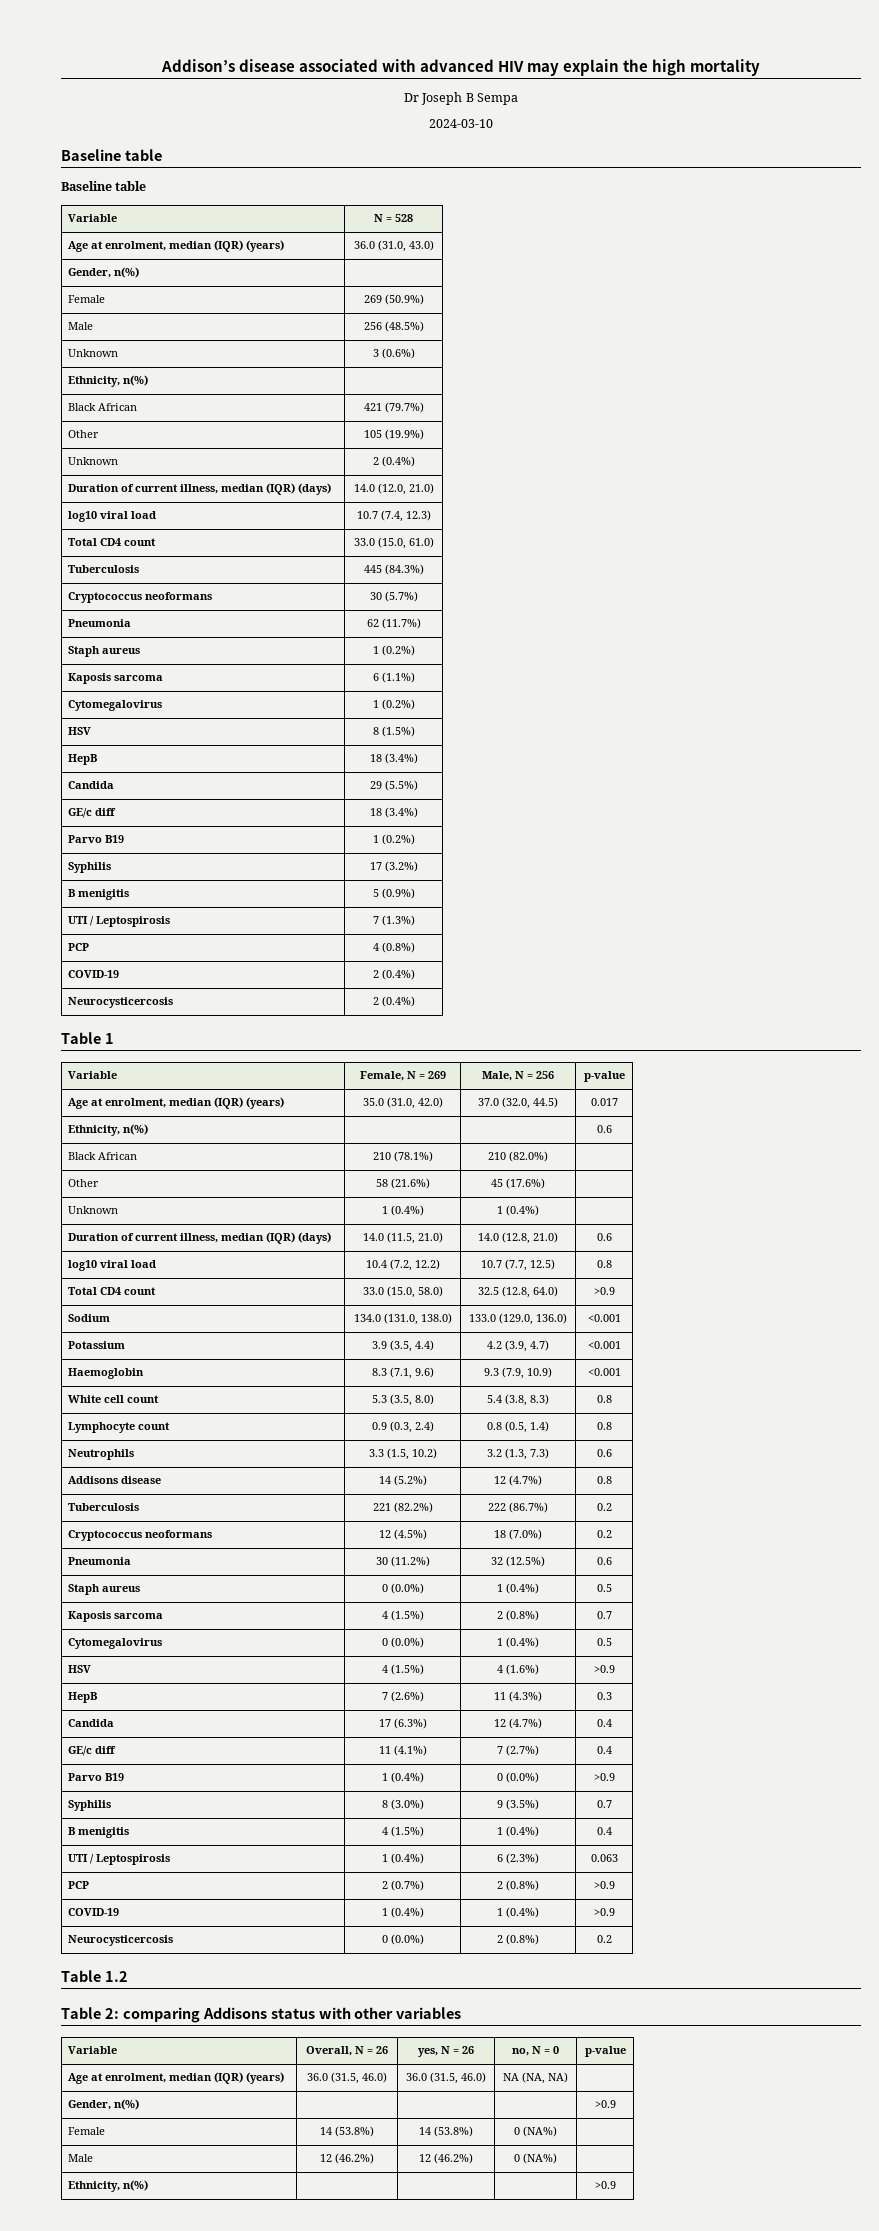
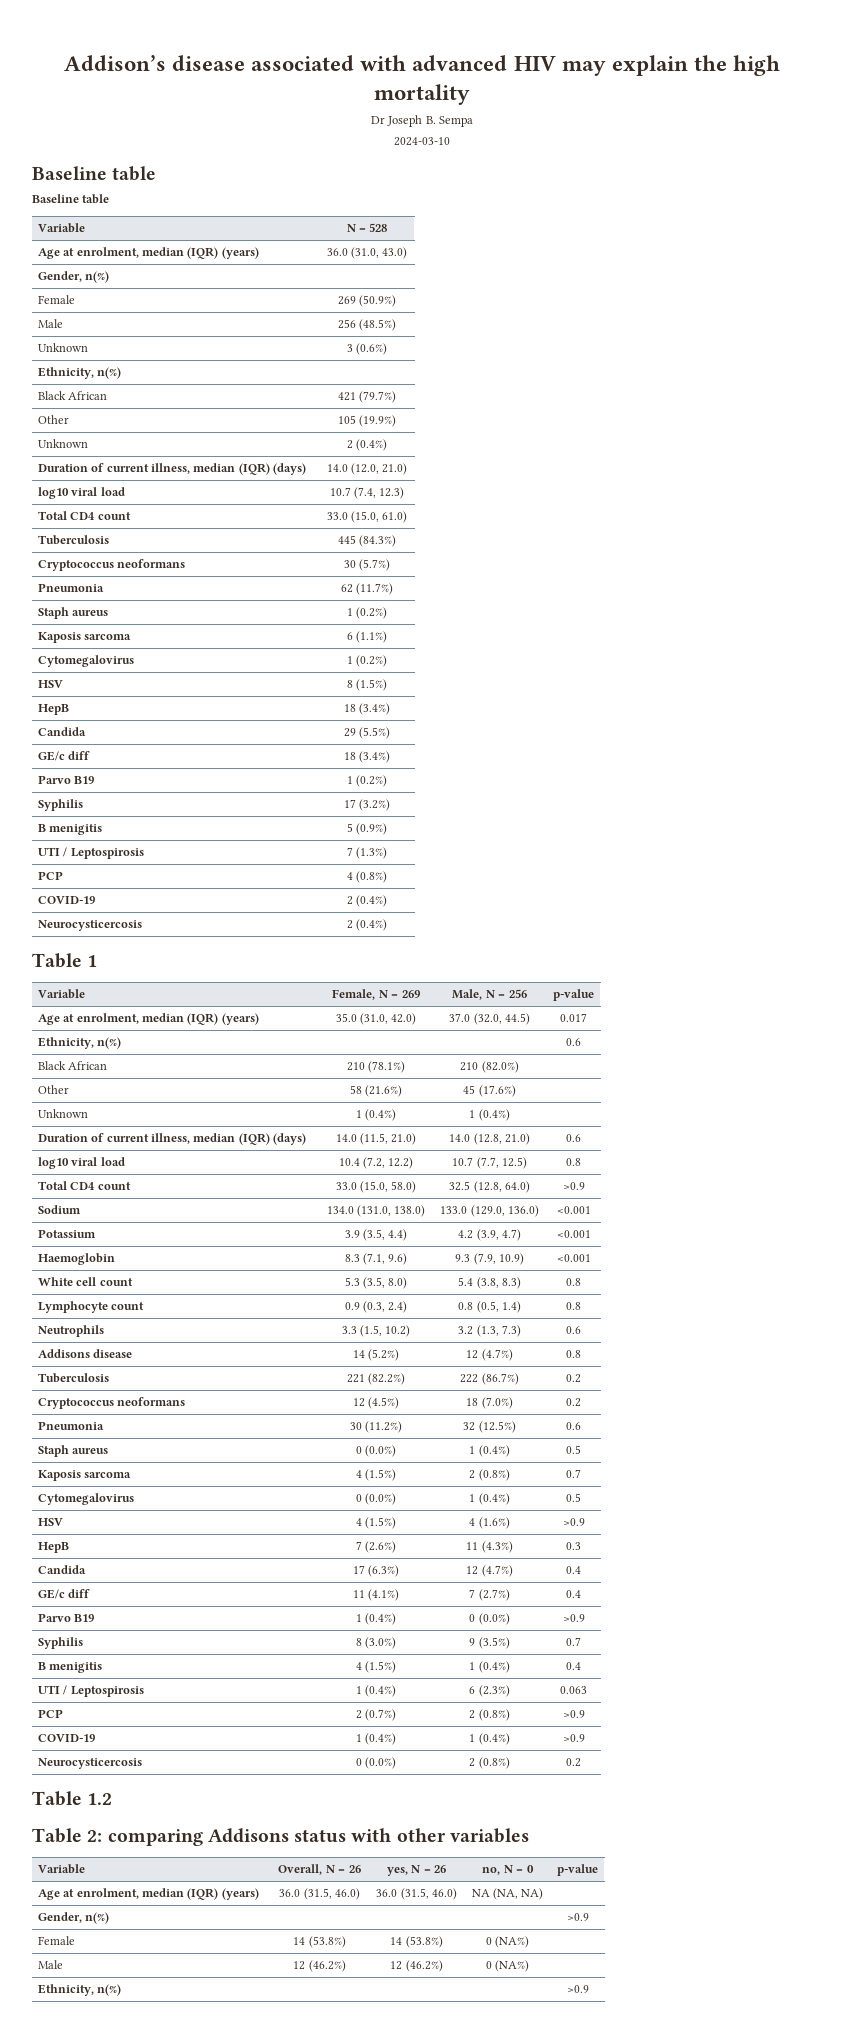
- Dr Joseph B Sempa
+ Dr Joseph B. Sempa

